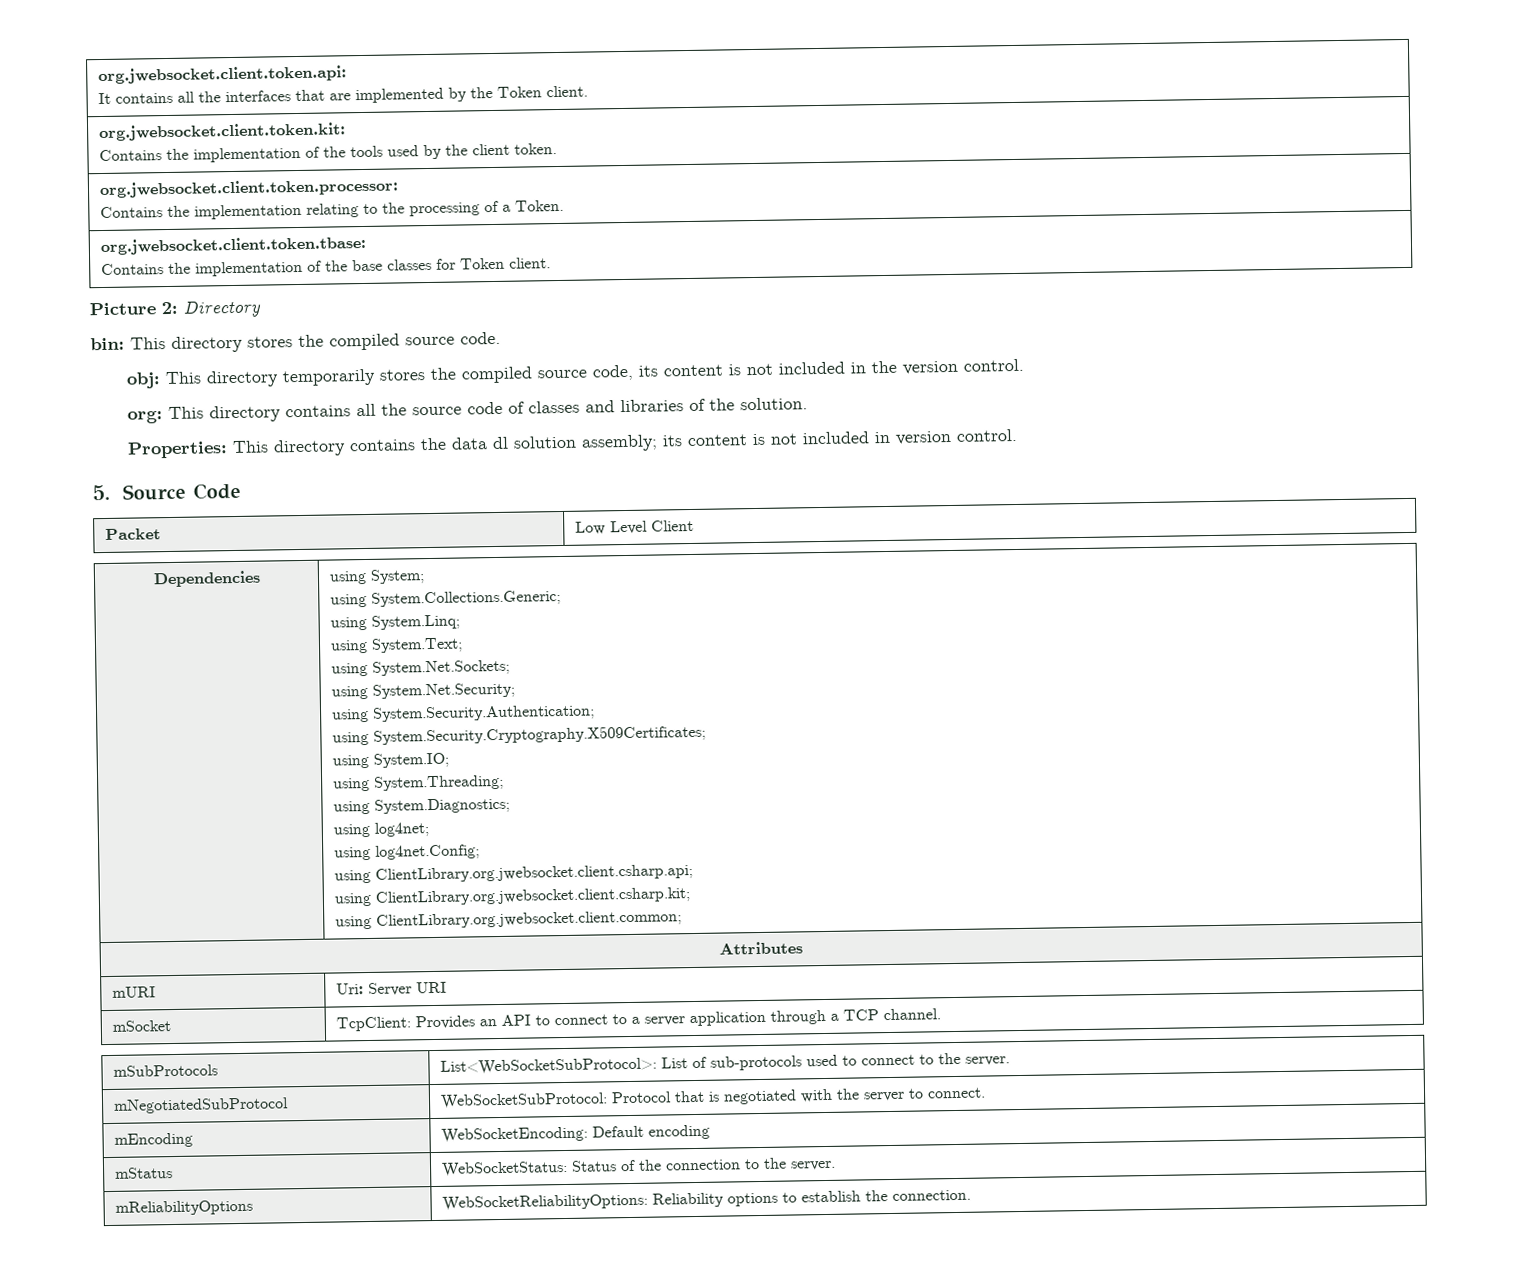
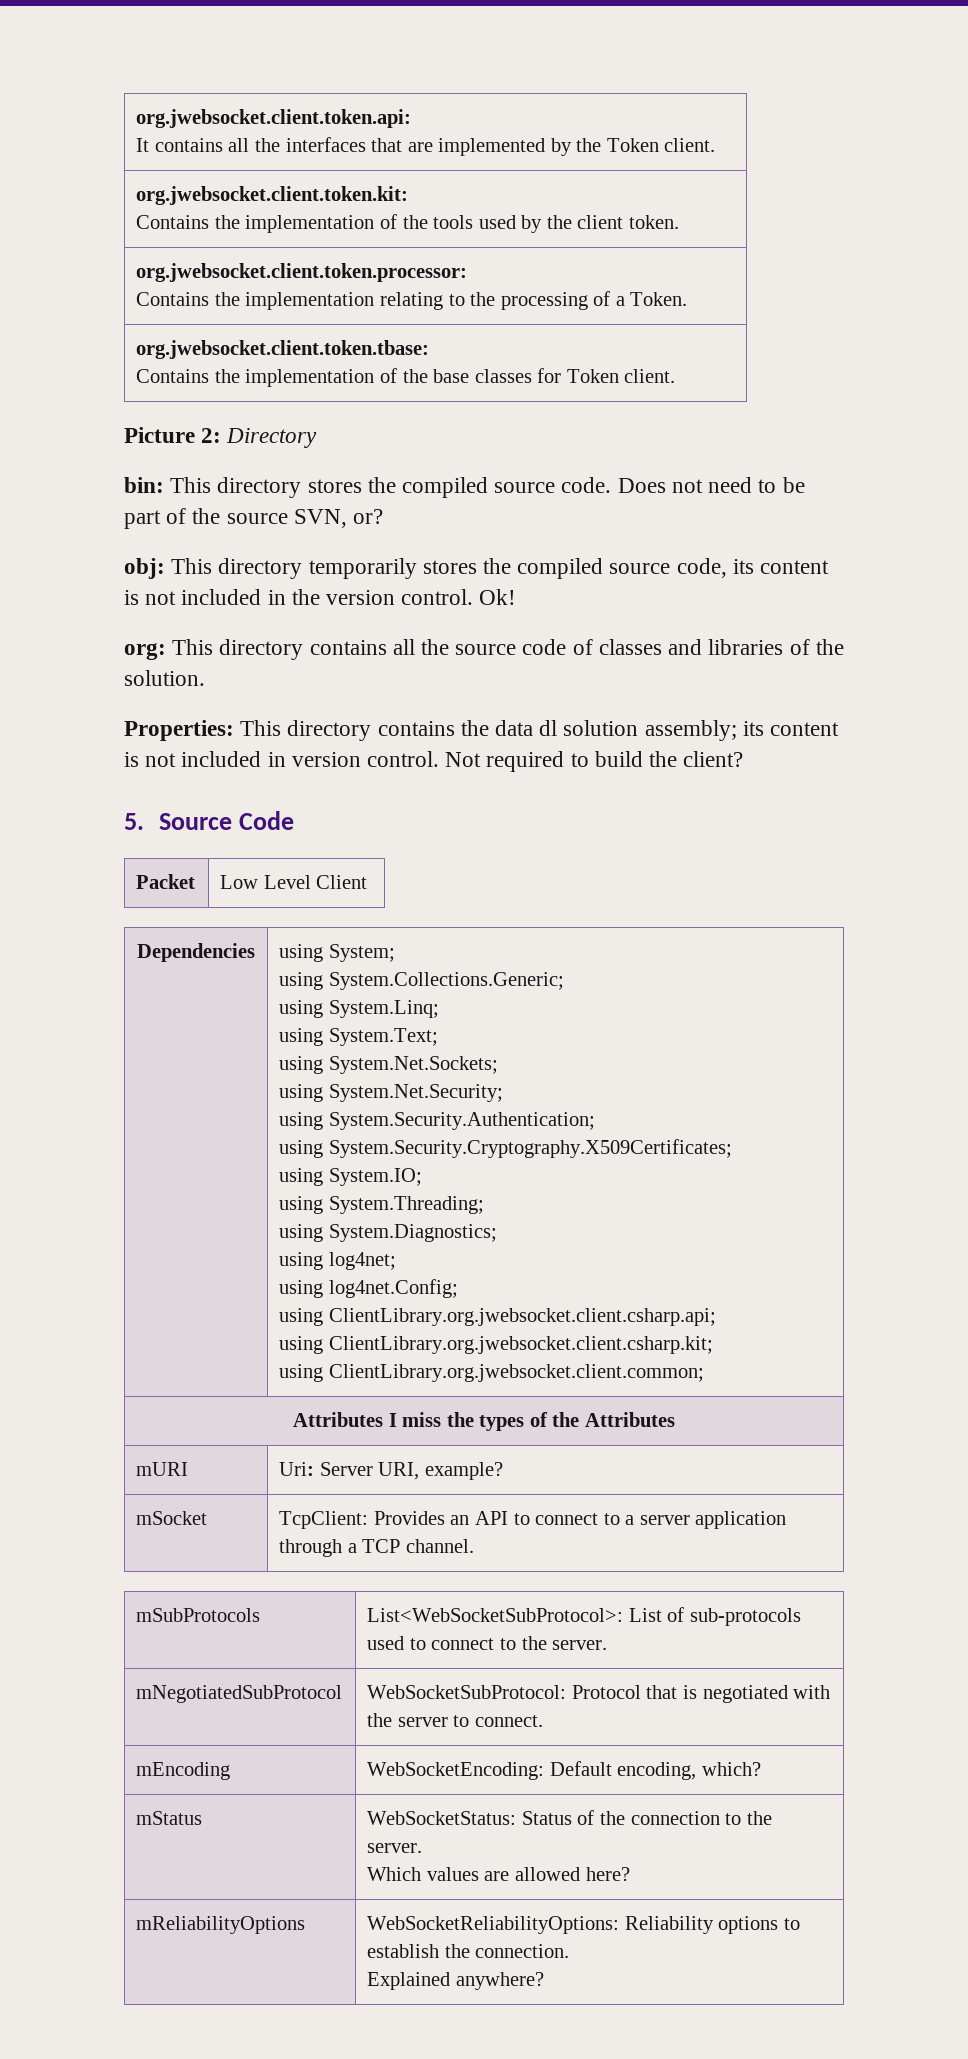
+ Does not need to be part of the source SVN, or?
+ Ok!
+ Not required to build the client?
- Attributes
+ Attributes I miss the types of the Attributes
- mURI | Uri: Server URI
+ mURI | Uri: Server URI, example?
- mEncoding | WebSocketEncoding: Default encoding
+ mEncoding | WebSocketEncoding: Default encoding, which?
  mStatus | WebSocketStatus: Status of the connection to the server.
+ Which values are allowed here?
  mReliabilityOptions | WebSocketReliabilityOptions: Reliability options to establish the connection.
+ Explained anywhere?

